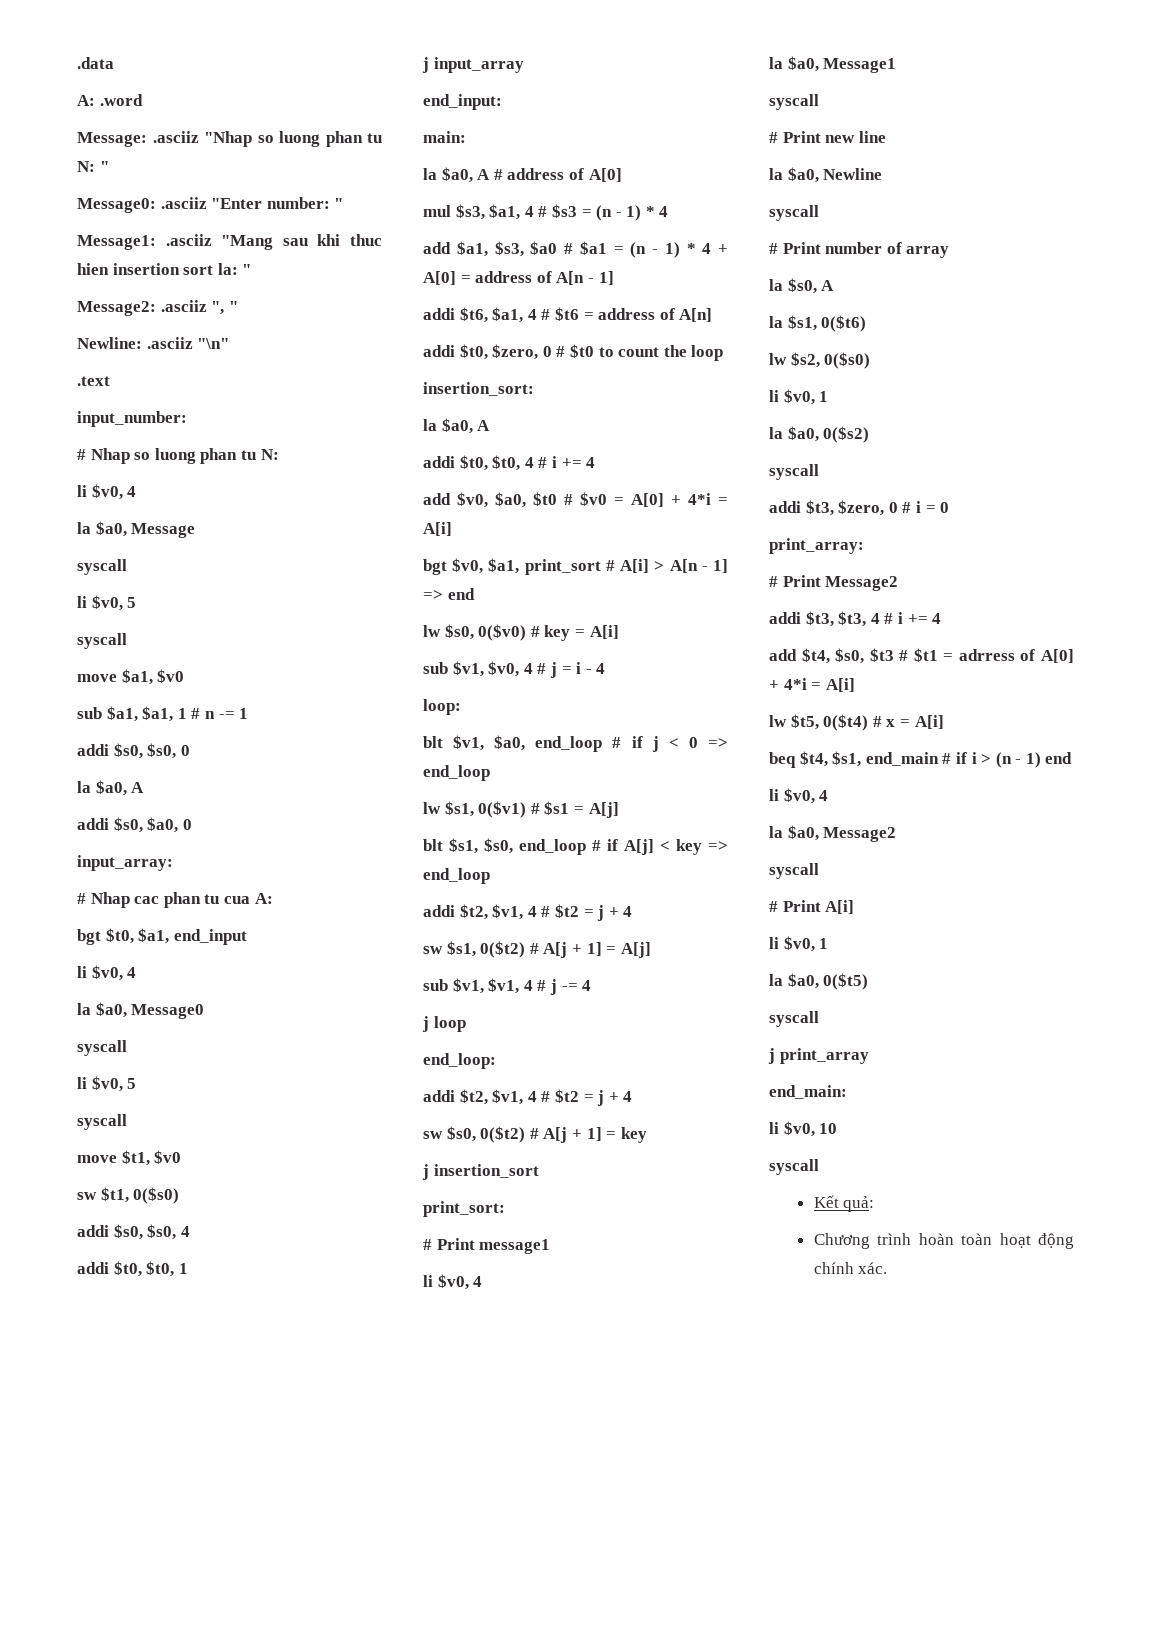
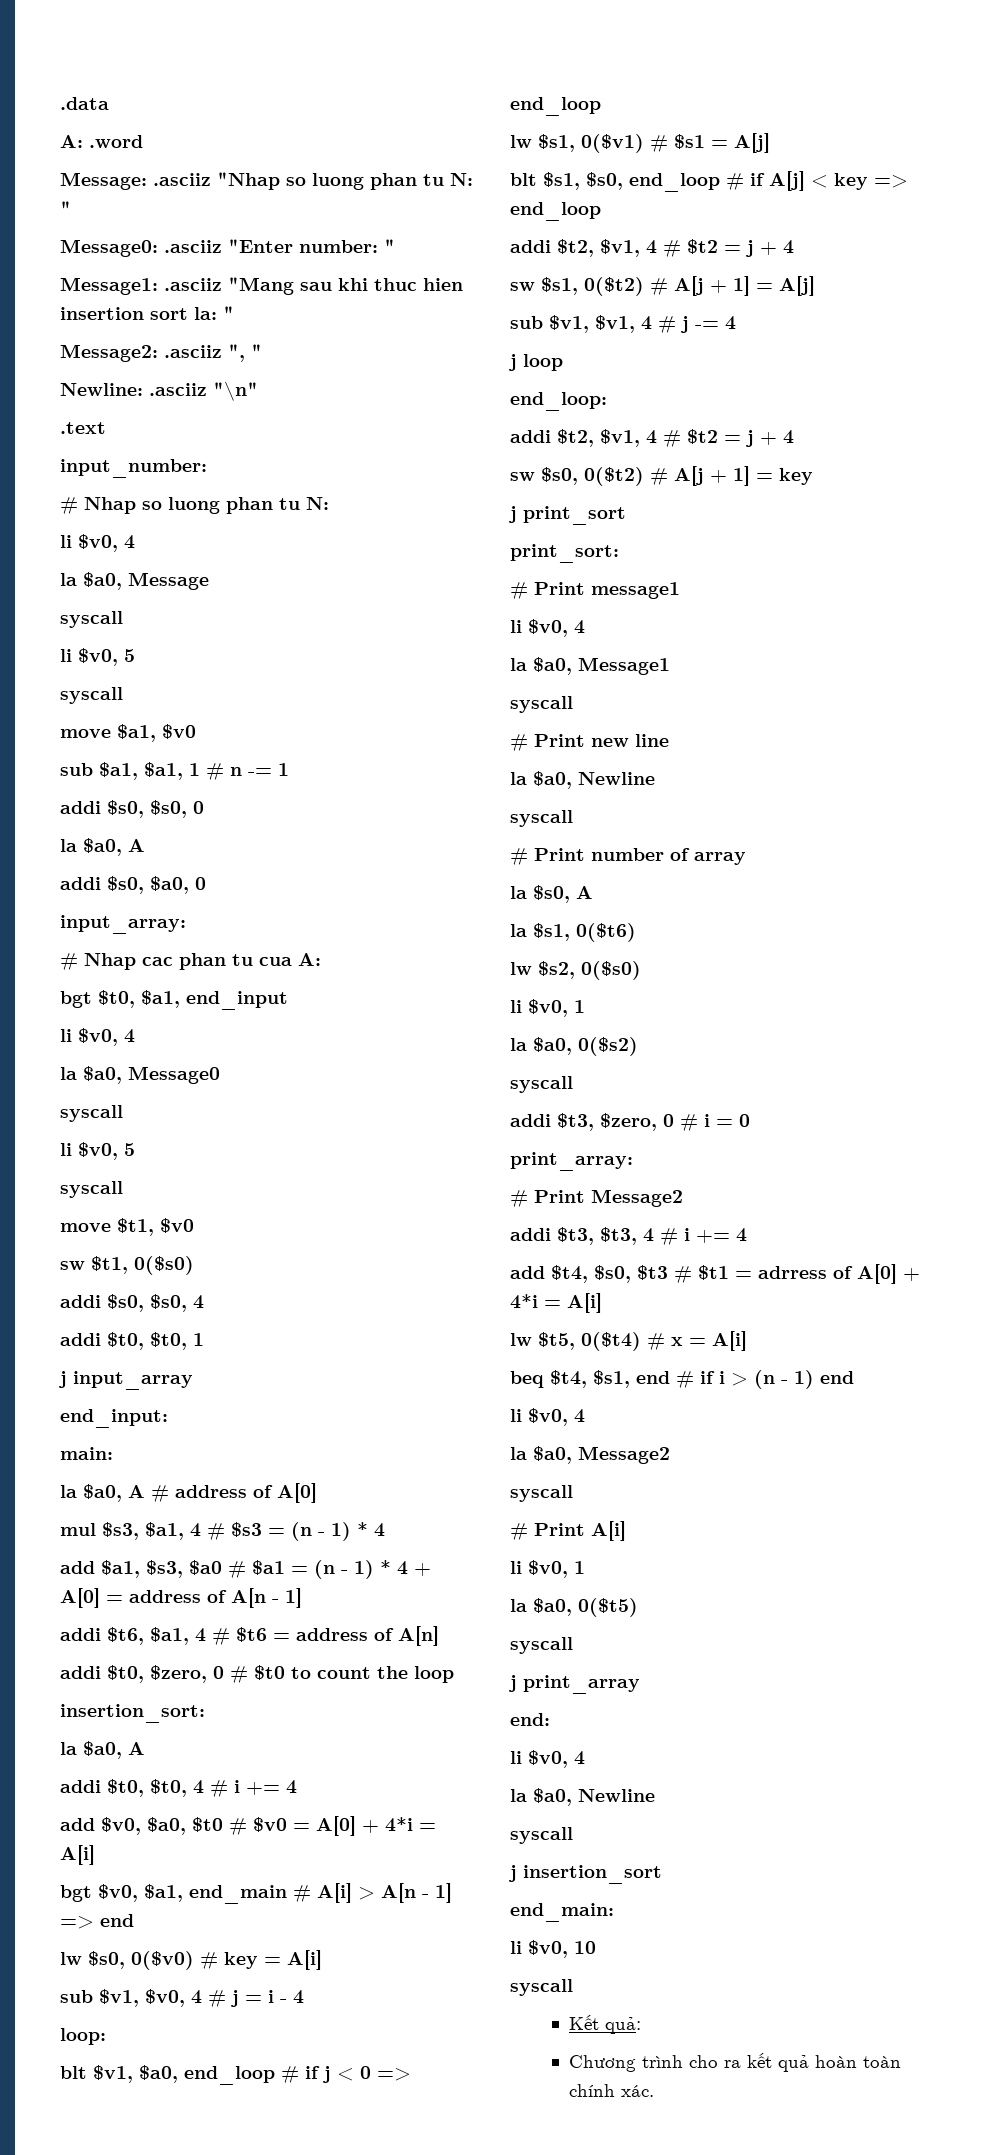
- bgt $v0, $a1, print_sort # A[i] > A[n - 1] => end
+ bgt $v0, $a1, end_main # A[i] > A[n - 1] => end
- j insertion_sort
+ j print_sort
- beq $t4, $s1, end_main # if i > (n - 1) end
+ beq $t4, $s1, end # if i > (n - 1) end
+ end:
+ li $v0, 4
+ la $a0, Newline
+ syscall
+ j insertion_sort
- Chương trình hoàn toàn hoạt động chính xác.
+ Chương trình cho ra kết quả hoàn toàn chính xác.

